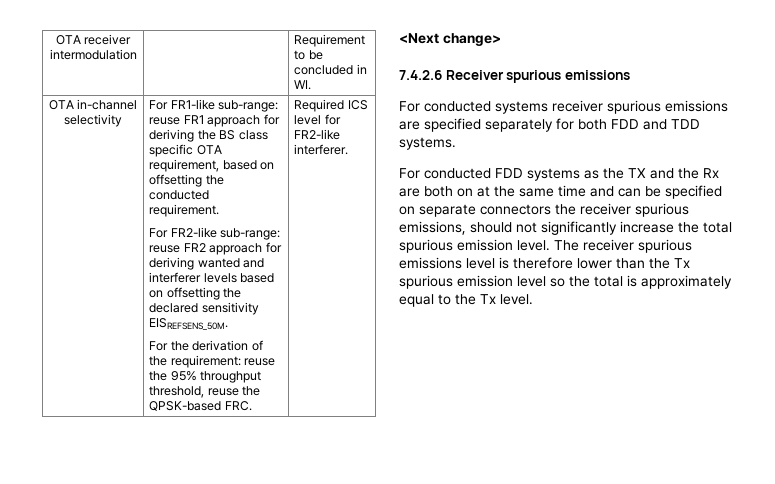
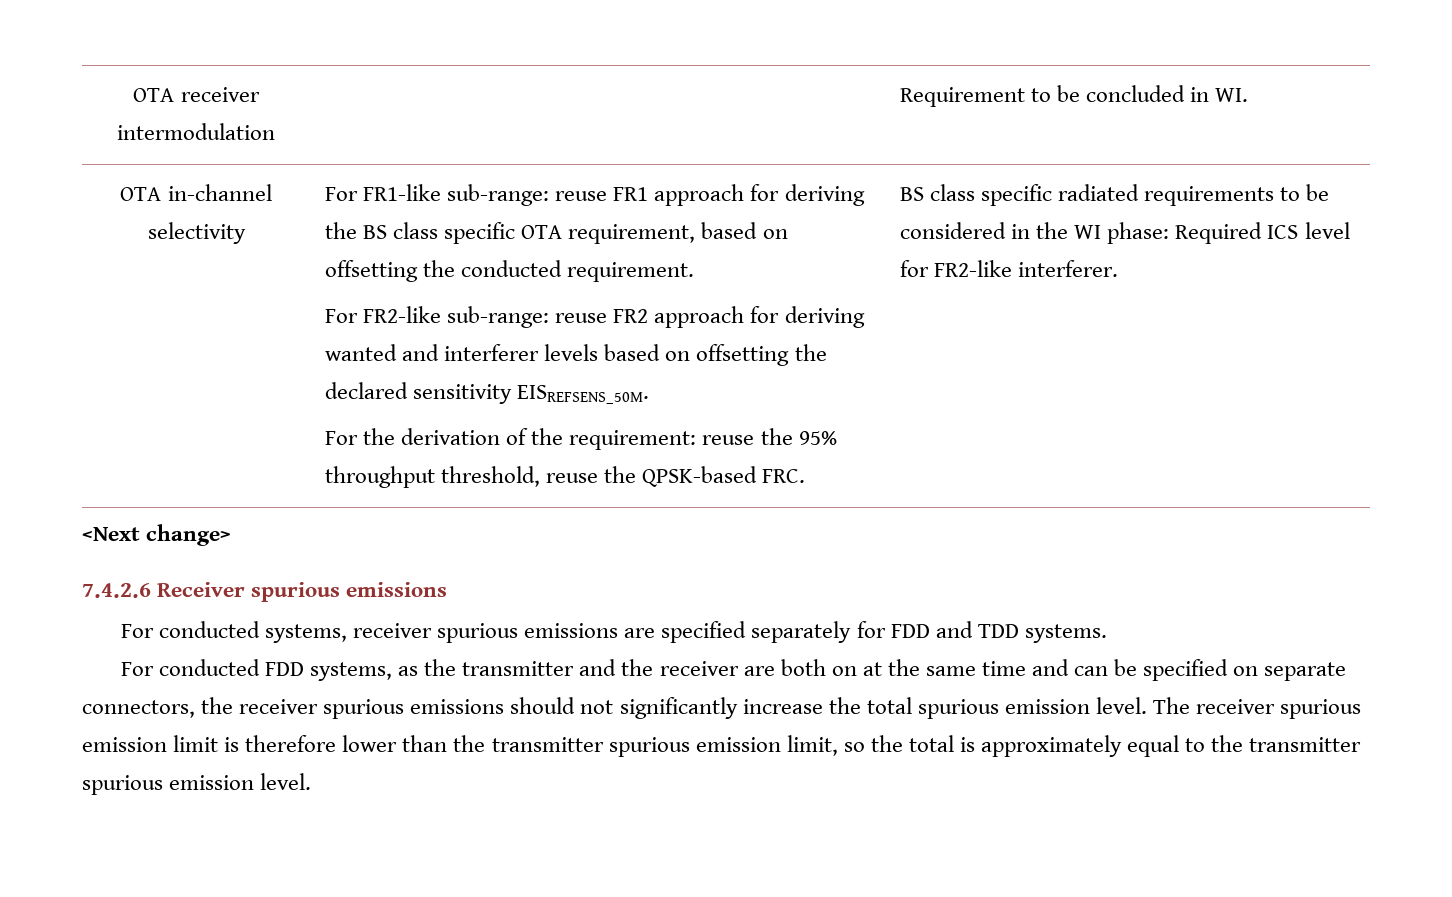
- Required ICS level for FR2-like interferer.
+ BS class specific radiated requirements to be considered in the WI phase: Required ICS level for FR2-like interferer.
- For conducted systems receiver spurious emissions are specified separately for both FDD and TDD systems.
+ For conducted systems, receiver spurious emissions are specified separately for FDD and TDD systems.
- For conducted FDD systems as the TX and the Rx are both on at the same time and can be specified on separate connectors the receiver spurious emissions, should not significantly increase the total spurious emission level.
+ For conducted FDD systems, as the transmitter and the receiver are both on at the same time and can be specified on separate connectors, the receiver spurious emissions should not significantly increase the total spurious emission level.
- The receiver spurious emissions level is therefore lower than the Tx spurious emission level so the total is approximately equal to the Tx level.
+ The receiver spurious emission limit is therefore lower than the transmitter spurious emission limit, so the total is approximately equal to the transmitter spurious emission level.

